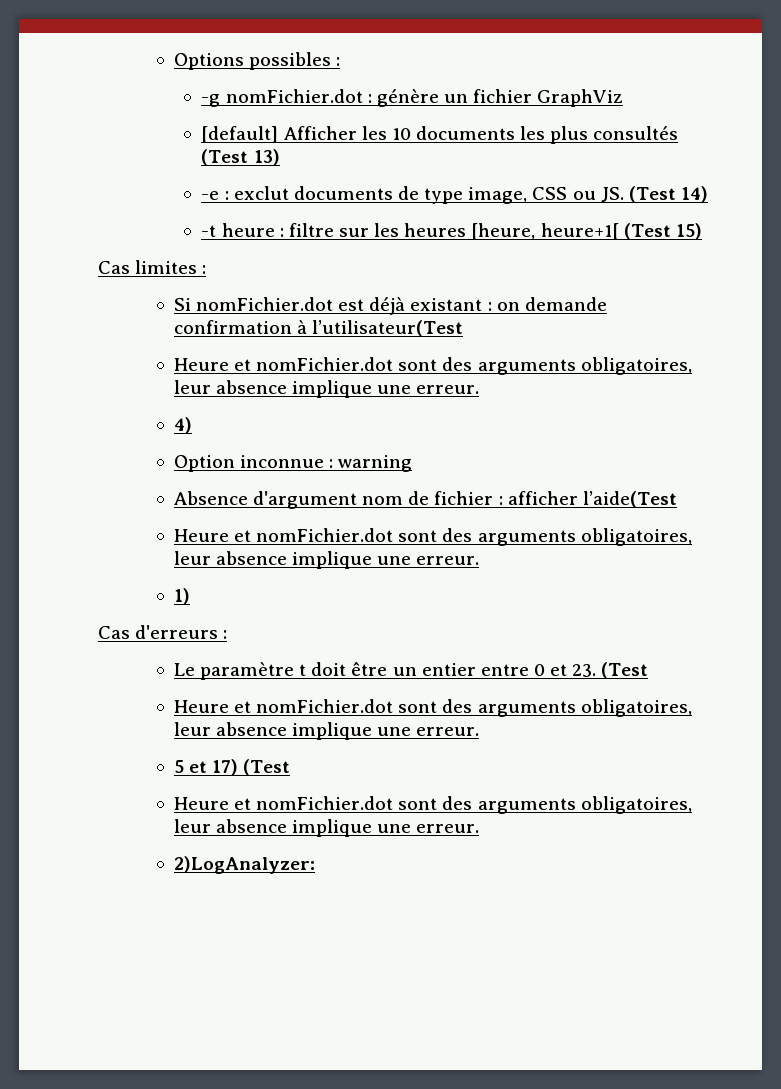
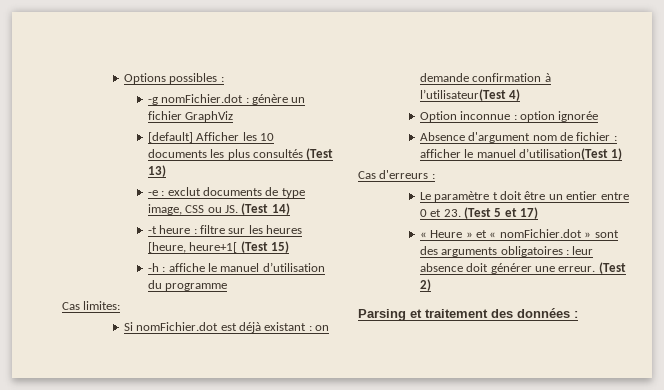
- Cas limites :
+ -h : affiche le manuel d’utilisation du programme
+ Cas limites:
- Si nomFichier.dot est déjà existant : on demande confirmation à l’utilisateur(Test
- Heure et nomFichier.dot sont des arguments obligatoires, leur absence implique une erreur.
- 4)
+ Si nomFichier.dot est déjà existant : on demande confirmation à l’utilisateur(Test 4)
- Option inconnue : warning
+ Option inconnue : option ignorée
- Absence d'argument nom de fichier : afficher l’aide(Test
- Heure et nomFichier.dot sont des arguments obligatoires, leur absence implique une erreur.
- 1)
+ Absence d'argument nom de fichier : afficher le manuel d’utilisation(Test 1)
- Le paramètre t doit être un entier entre 0 et 23. (Test
- Heure et nomFichier.dot sont des arguments obligatoires, leur absence implique une erreur.
- 5 et 17) (Test
- Heure et nomFichier.dot sont des arguments obligatoires, leur absence implique une erreur.
- 2)LogAnalyzer:
+ Le paramètre t doit être un entier entre 0 et 23. (Test 5 et 17)
+ « Heure » et « nomFichier.dot » sont des arguments obligatoires : leur absence doit générer une erreur. (Test 2)
+ Parsing et traitement des données :

